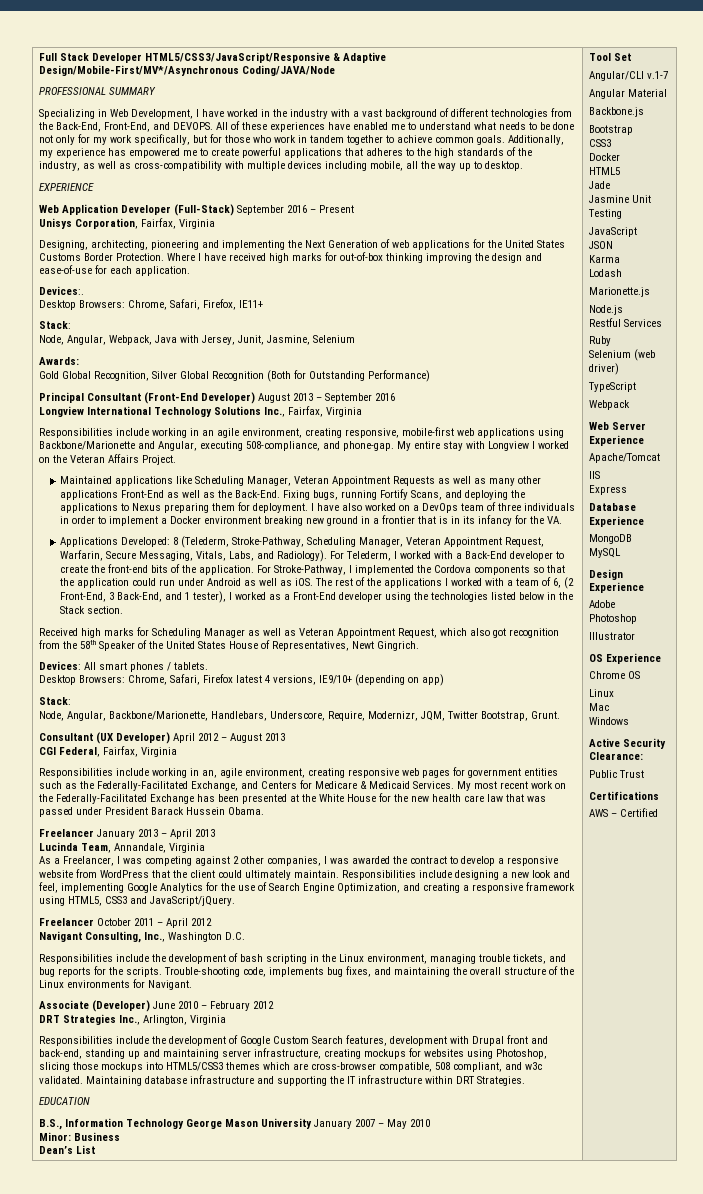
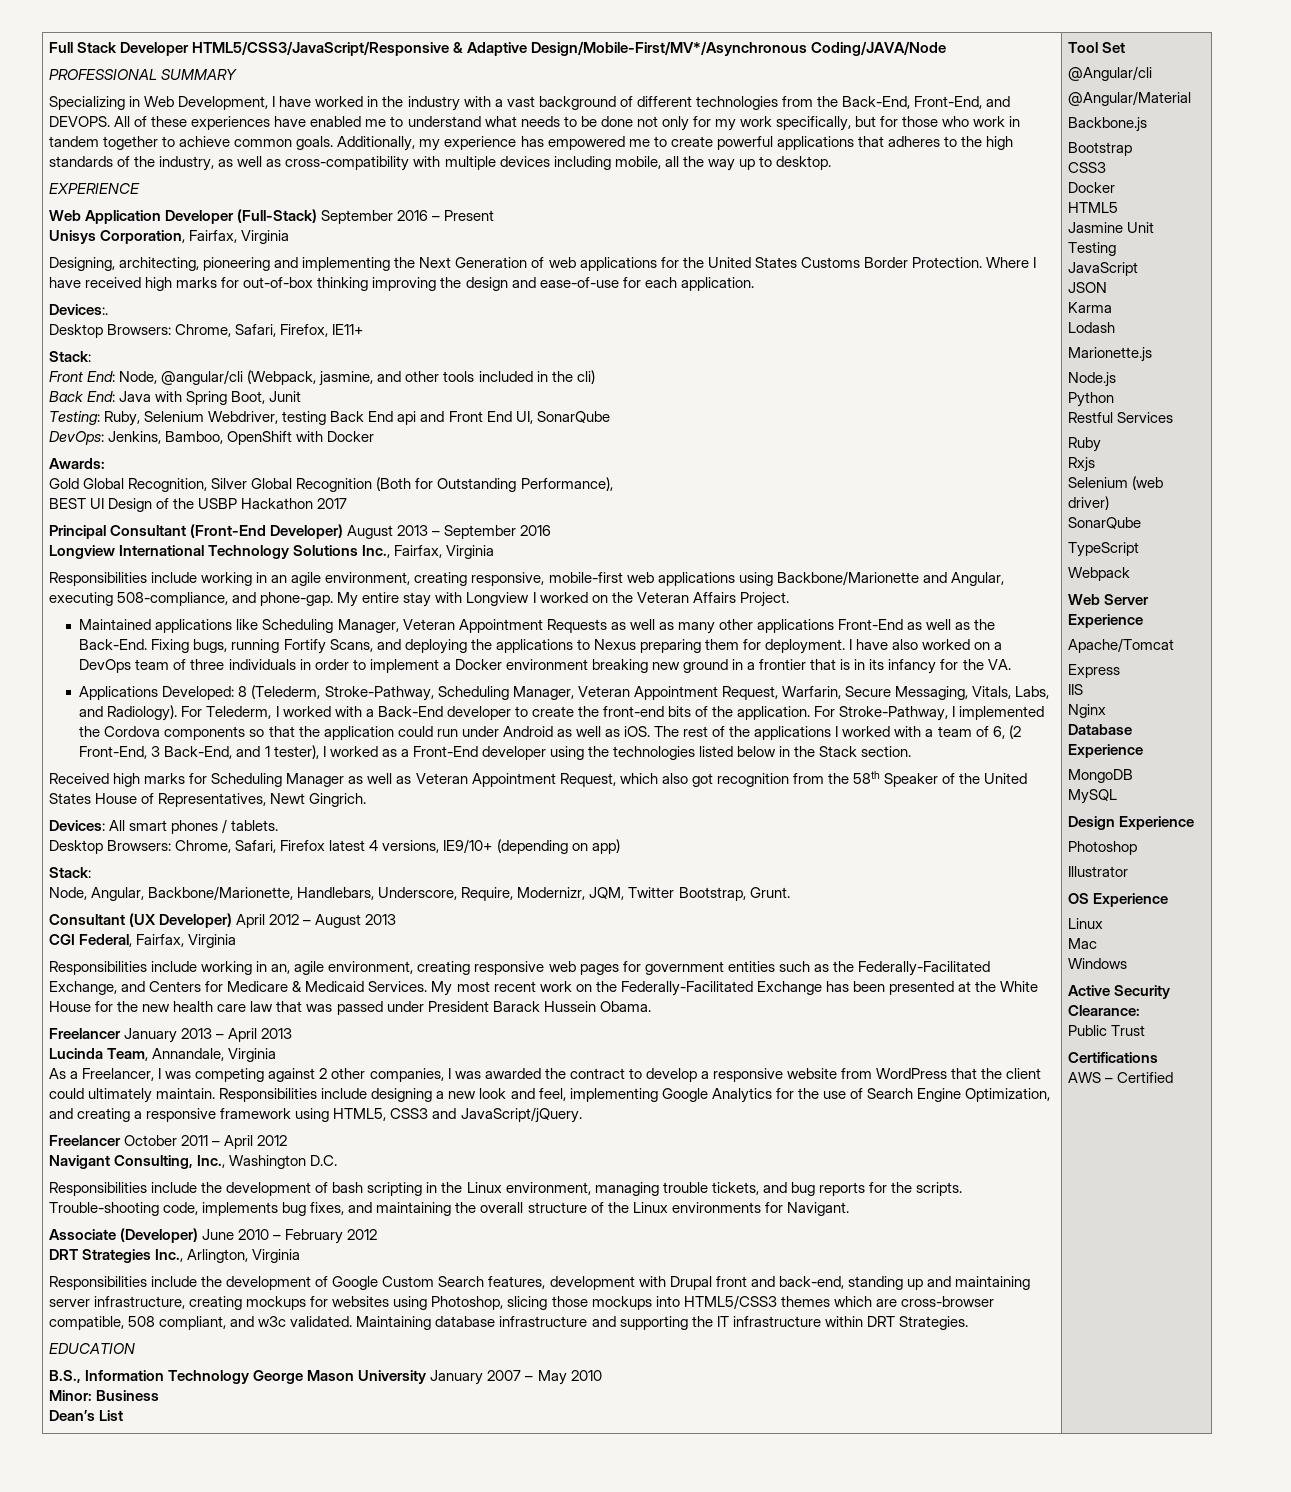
- Node, Angular, Webpack, Java with Jersey, Junit, Jasmine, Selenium
+ Front End: Node, @angular/cli (Webpack, jasmine, and other tools included in the cli)
+ Back End: Java with Spring Boot, Junit
+ Testing: Ruby, Selenium Webdriver, testing Back End api and Front End UI, SonarQube
+ DevOps: Jenkins, Bamboo, OpenShift with Docker
- Gold Global Recognition, Silver Global Recognition (Both for Outstanding Performance)
+ Gold Global Recognition, Silver Global Recognition (Both for Outstanding Performance),
+ BEST UI Design of the USBP Hackathon 2017
- Angular/CLI v.1-7
- Angular Material
+ @Angular/cli
+ @Angular/Material
- Jade
+ Python
+ Rxjs
  Selenium (web driver)
+ SonarQube
+ Express
- Express
+ Nginx
- Adobe
- Chrome OS

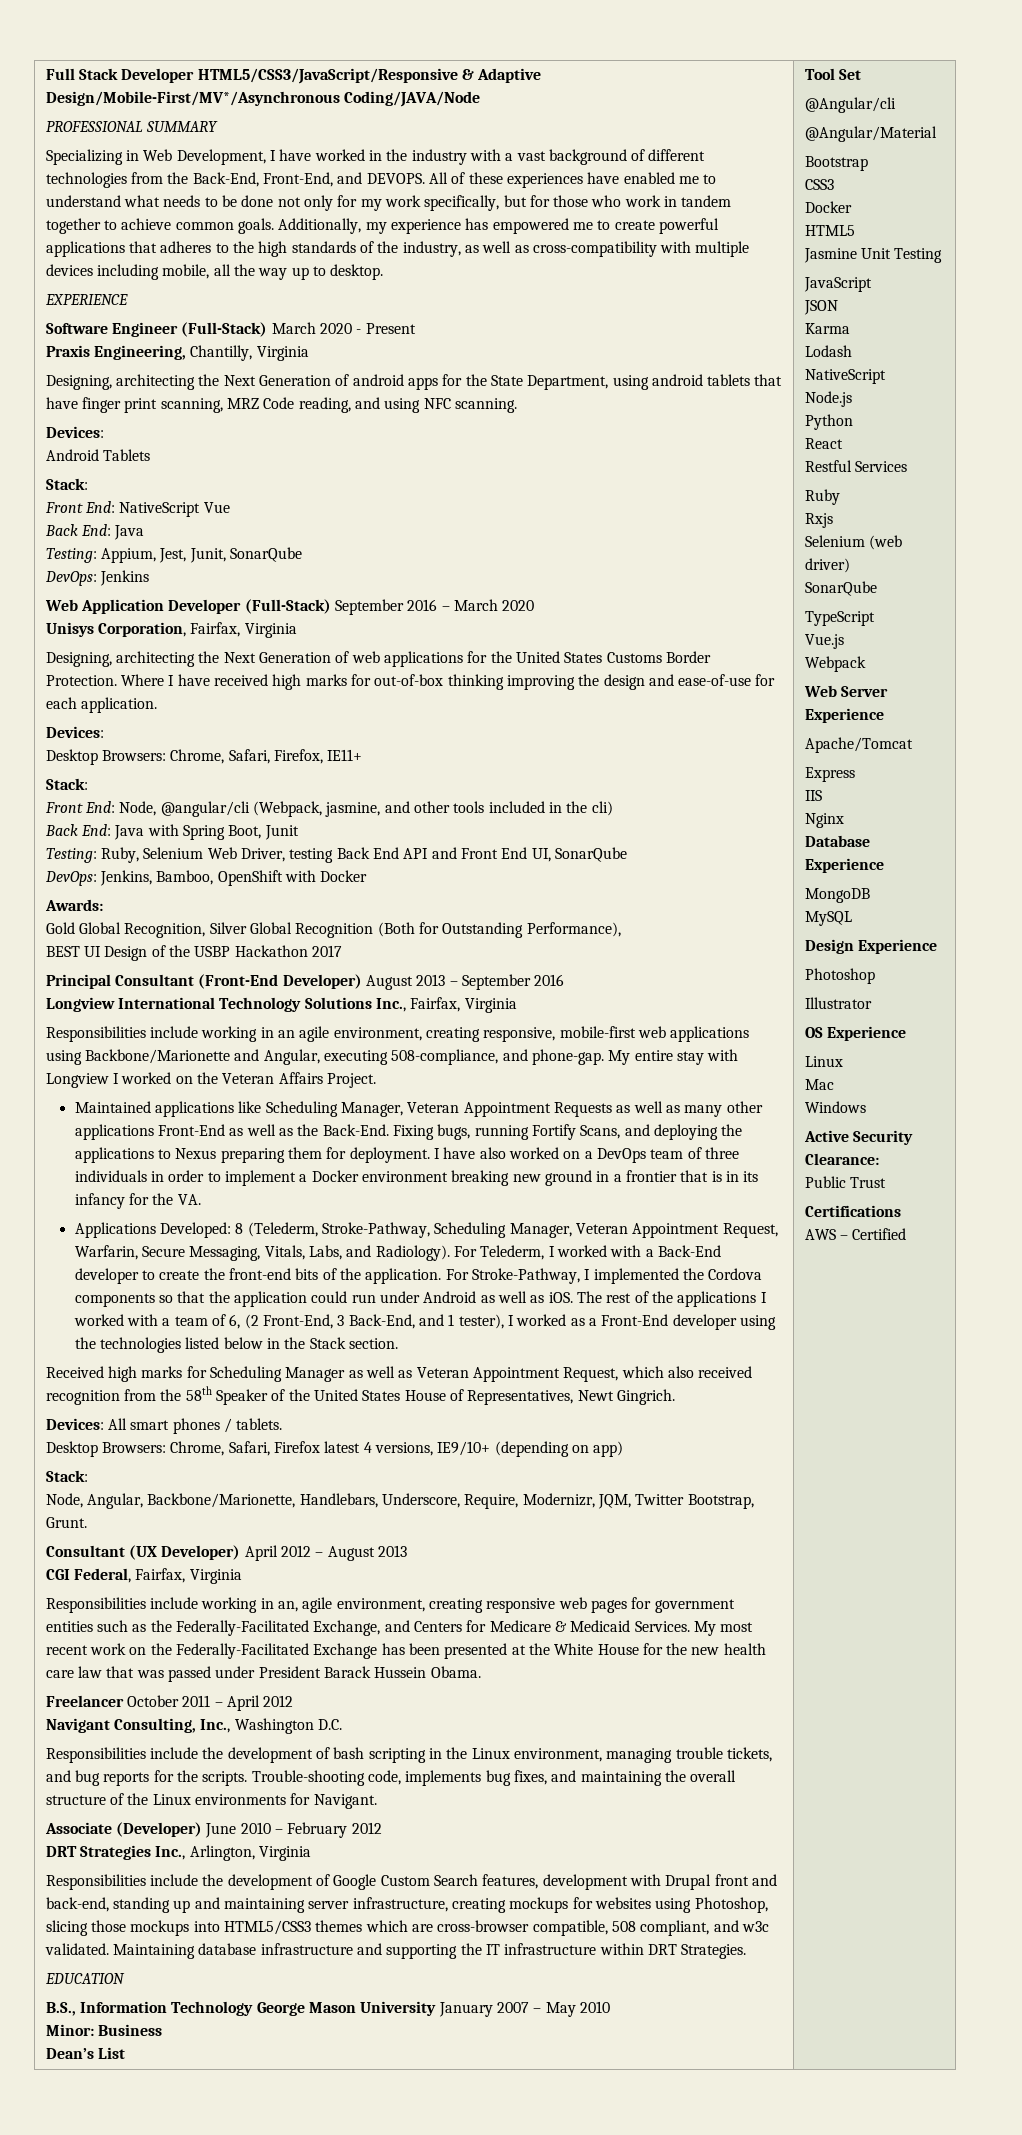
+ Software Engineer (Full-Stack) March 2020 - Present
+ Praxis Engineering, Chantilly, Virginia
+ Designing, architecting the Next Generation of android apps for the State Department, using android tablets that have finger print scanning, MRZ Code reading, and using NFC scanning.
+ Devices:
+ Android Tablets
+ Stack:
+ Front End: NativeScript Vue
+ Back End: Java
+ Testing: Appium, Jest, Junit, SonarQube
+ DevOps: Jenkins
- Web Application Developer (Full-Stack) September 2016 – Present
+ Web Application Developer (Full-Stack) September 2016 – March 2020
- Designing, architecting, pioneering and implementing the Next Generation of web applications for the United States Customs Border Protection.
+ Designing, architecting the Next Generation of web applications for the United States Customs Border Protection.
  Where I have received high marks for out-of-box thinking improving the design and ease-of-use for each application.
- Devices:.
+ Devices:
- Testing: Ruby, Selenium Webdriver, testing Back End api and Front End UI, SonarQube
+ Testing: Ruby, Selenium Web Driver, testing Back End API and Front End UI, SonarQube
- Received high marks for Scheduling Manager as well as Veteran Appointment Request, which also got recognition from the 58th Speaker of the United States House of Representatives, Newt Gingrich.
+ Received high marks for Scheduling Manager as well as Veteran Appointment Request, which also received recognition from the 58th Speaker of the United States House of Representatives, Newt Gingrich.
- Freelancer January 2013 – April 2013
- Lucinda Team, Annandale, Virginia
- As a Freelancer, I was competing against 2 other companies, I was awarded the contract to develop a responsive website from WordPress that the client could ultimately maintain. Responsibilities include designing a new look and feel, implementing Google Analytics for the use of Search Engine Optimization, and creating a responsive framework using HTML5, CSS3 and JavaScript/jQuery.
- Backbone.js
  Lodash
- Marionette.js
+ NativeScript
+ React
+ Vue.js

